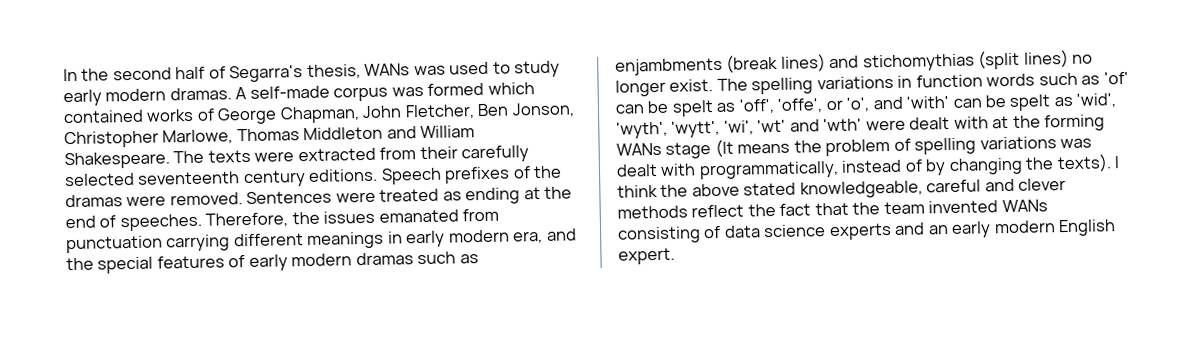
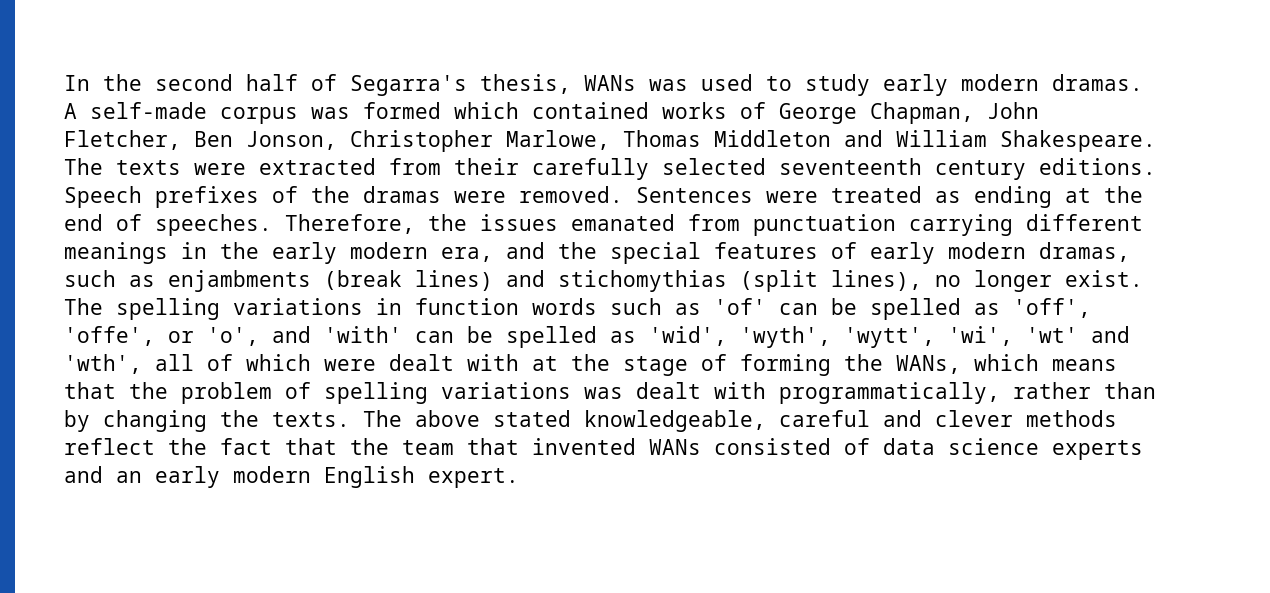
- Therefore, the issues emanated from punctuation carrying different meanings in early modern era, and the special features of early modern dramas such as enjambments (break lines) and stichomythias (split lines) no longer exist.
+ Therefore, the issues emanated from punctuation carrying different meanings in the early modern era, and the special features of early modern dramas, such as enjambments (break lines) and stichomythias (split lines), no longer exist.
- The spelling variations in function words such as 'of' can be spelt as 'off', 'offe', or 'o', and 'with' can be spelt as 'wid', 'wyth', 'wytt', 'wi', 'wt' and 'wth' were dealt with at the forming WANs stage (It means the problem of spelling variations was dealt with programmatically, instead of by changing the texts). I think the above stated knowledgeable, careful and clever methods reflect the fact that the team invented WANs consisting of data science experts and an early modern English expert.
+ The spelling variations in function words such as 'of' can be spelled as 'off', 'offe', or 'o', and 'with' can be spelled as 'wid', 'wyth', 'wytt', 'wi', 'wt' and 'wth', all of which were dealt with at the stage of forming the WANs, which means that the problem of spelling variations was dealt with programmatically, rather than by changing the texts. The above stated knowledgeable, careful and clever methods reflect the fact that the team that invented WANs consisted of data science experts and an early modern English expert.

